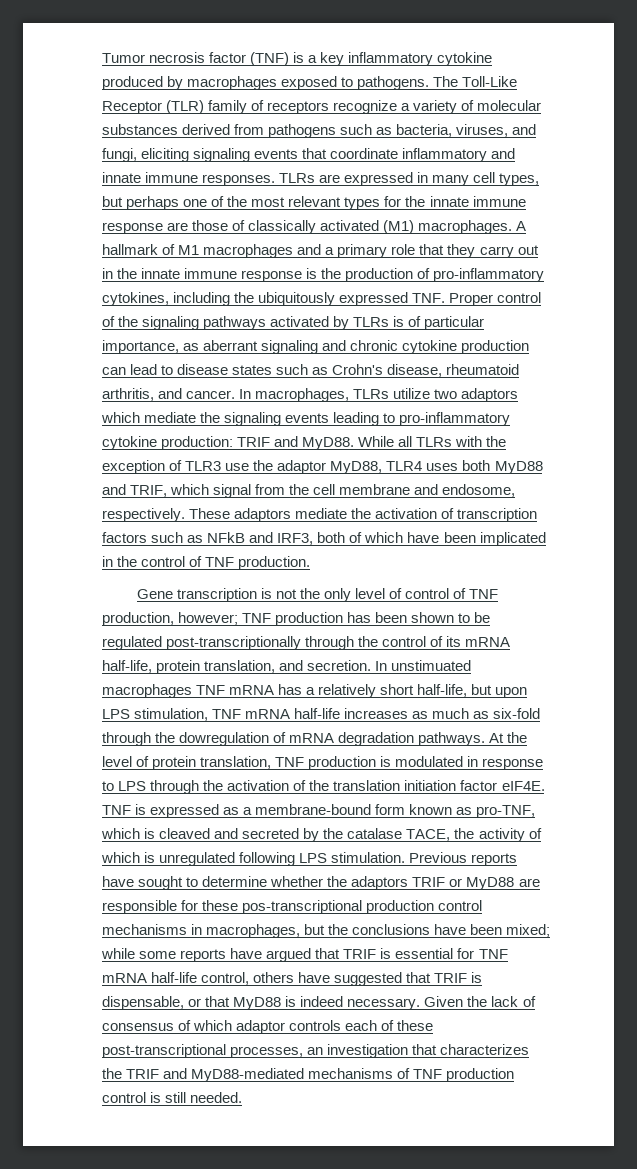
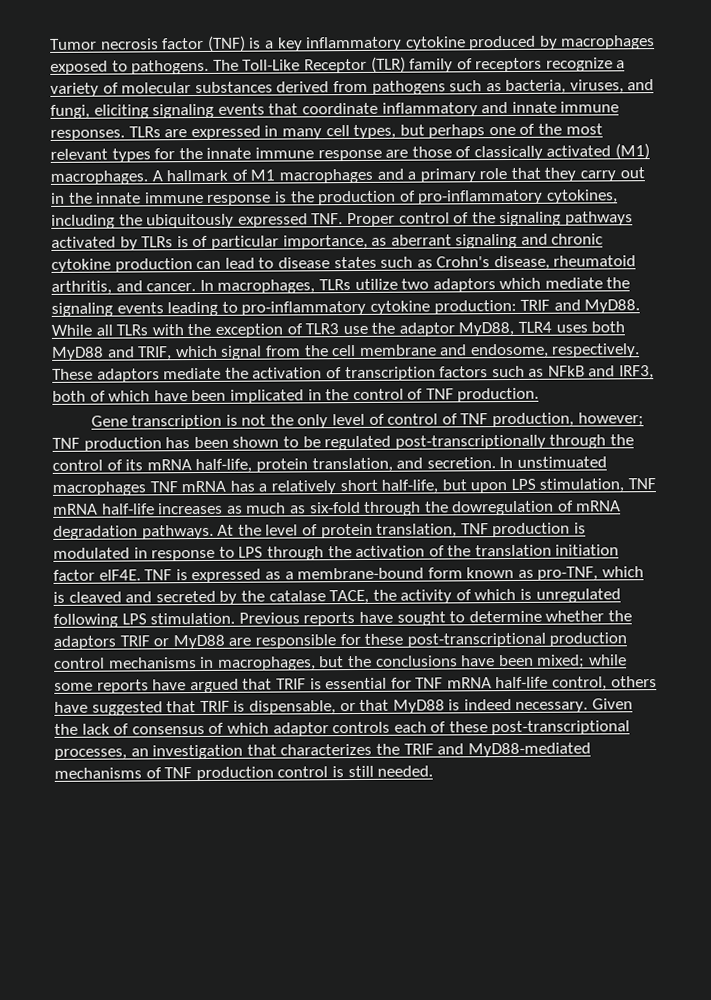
- Previous reports have sought to determine whether the adaptors TRIF or MyD88 are responsible for these pos-transcriptional production control mechanisms in macrophages, but the conclusions have been mixed; while some reports have argued that TRIF is essential for TNF mRNA half-life control, others have suggested that TRIF is dispensable, or that MyD88 is indeed necessary.
+ Previous reports have sought to determine whether the adaptors TRIF or MyD88 are responsible for these post-transcriptional production control mechanisms in macrophages, but the conclusions have been mixed; while some reports have argued that TRIF is essential for TNF mRNA half-life control, others have suggested that TRIF is dispensable, or that MyD88 is indeed necessary.

